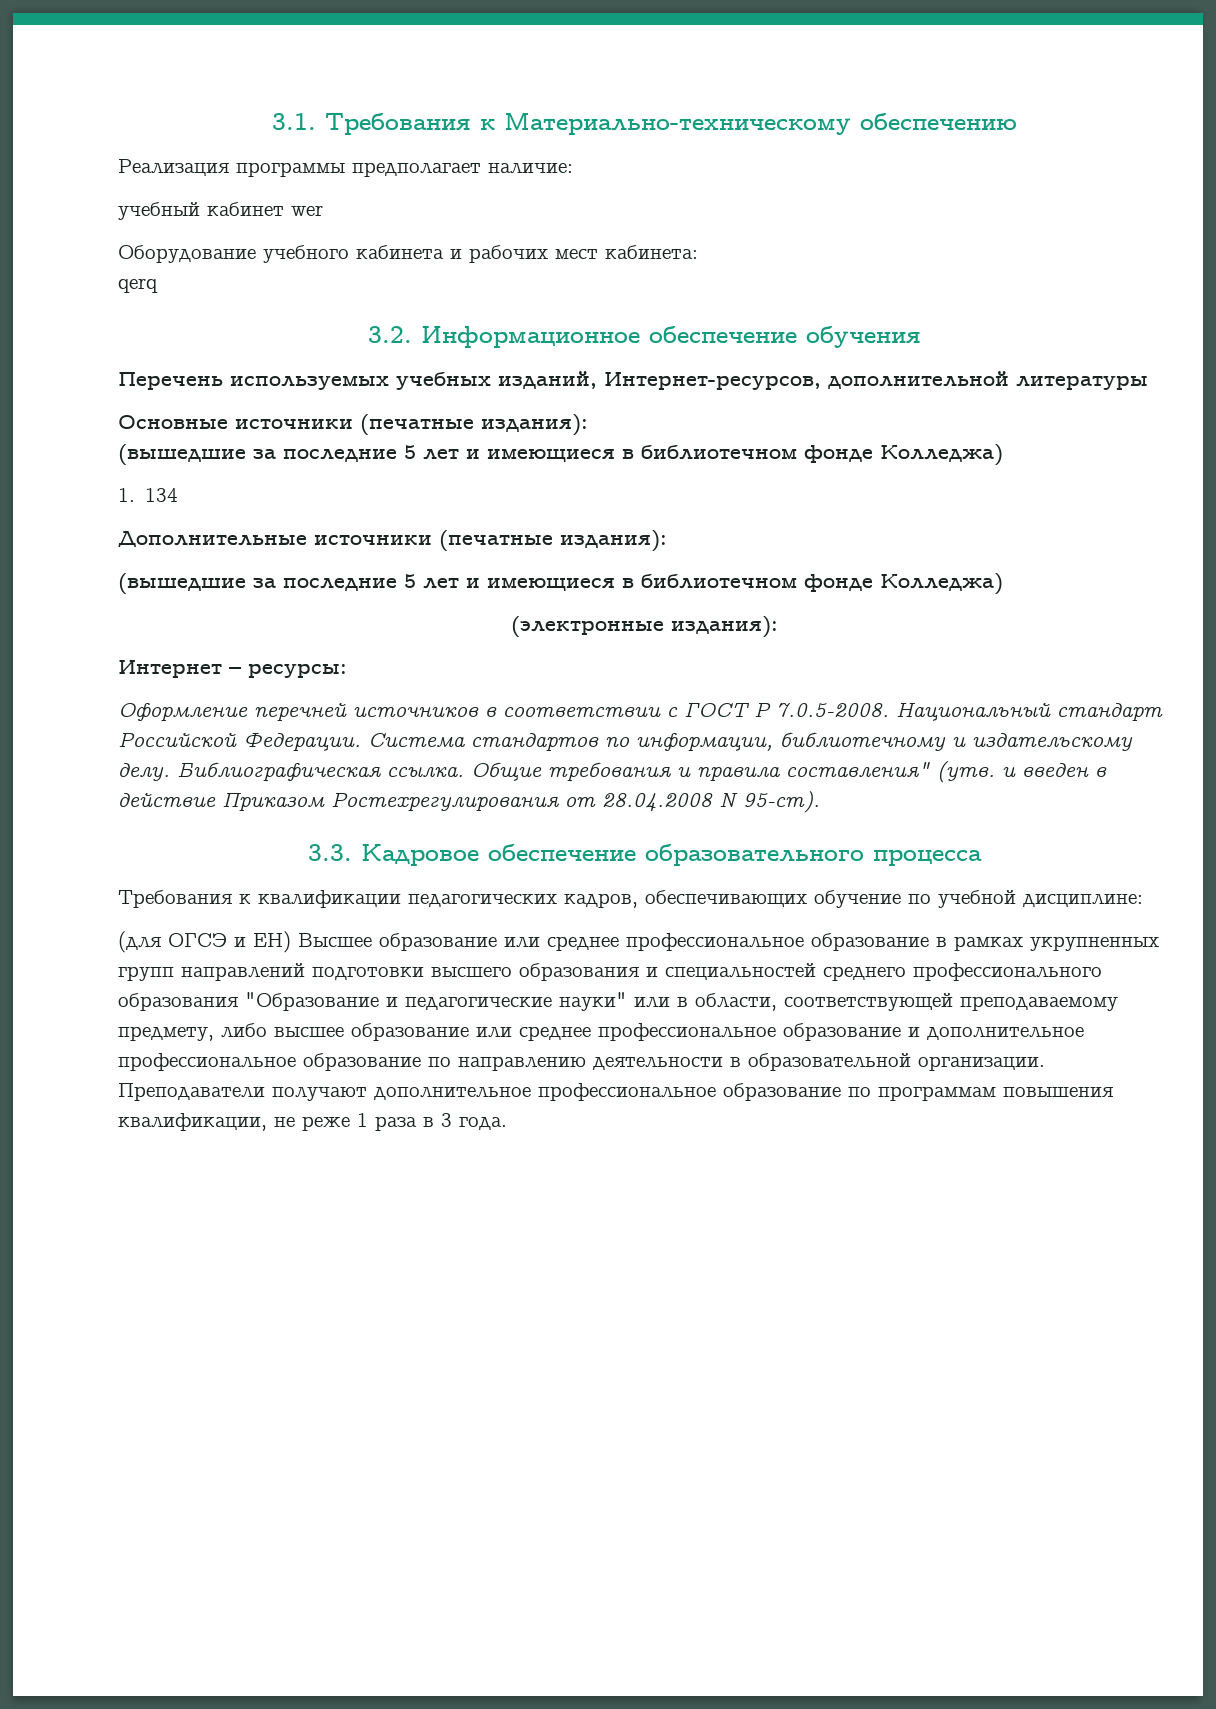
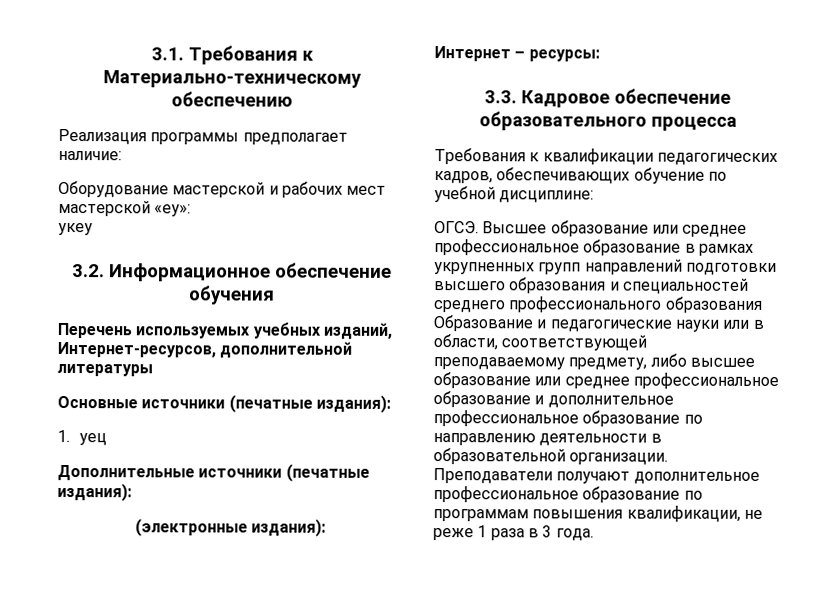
- учебный кабинет wer
- Оборудование учебного кабинета и рабочих мест кабинета:
- qerq
+ Оборудование мастерской и рабочих мест мастерской «еу»:
+ укеу
  Основные источники (печатные издания):
- (вышедшие за последние 5 лет и имеющиеся в библиотечном фонде Колледжа)
- 1. 134
+ 1. уец
  Дополнительные источники (печатные издания):
- (вышедшие за последние 5 лет и имеющиеся в библиотечном фонде Колледжа)
- Оформление перечней источников в соответствии с ГОСТ Р 7.0.5-2008. Национальный стандарт Российской Федерации. Система стандартов по информации, библиотечному и издательскому делу. Библиографическая ссылка. Общие требования и правила составления" (утв. и введен в действие Приказом Ростехрегулирования от 28.04.2008 N 95-ст).
- (для ОГСЭ и ЕН) Высшее образование или среднее профессиональное образование в рамках укрупненных групп направлений подготовки высшего образования и специальностей среднего профессионального образования "Образование и педагогические науки" или в области, соответствующей преподаваемому предмету, либо высшее образование или среднее профессиональное образование и дополнительное профессиональное образование по направлению деятельности в образовательной организации.
+ ОГСЭ. Высшее образование или среднее профессиональное образование в рамках укрупненных групп направлений подготовки высшего образования и специальностей среднего профессионального образования Образование и педагогические науки или в области, соответствующей преподаваемому предмету, либо высшее образование или среднее профессиональное образование и дополнительное профессиональное образование по направлению деятельности в образовательной организации.

